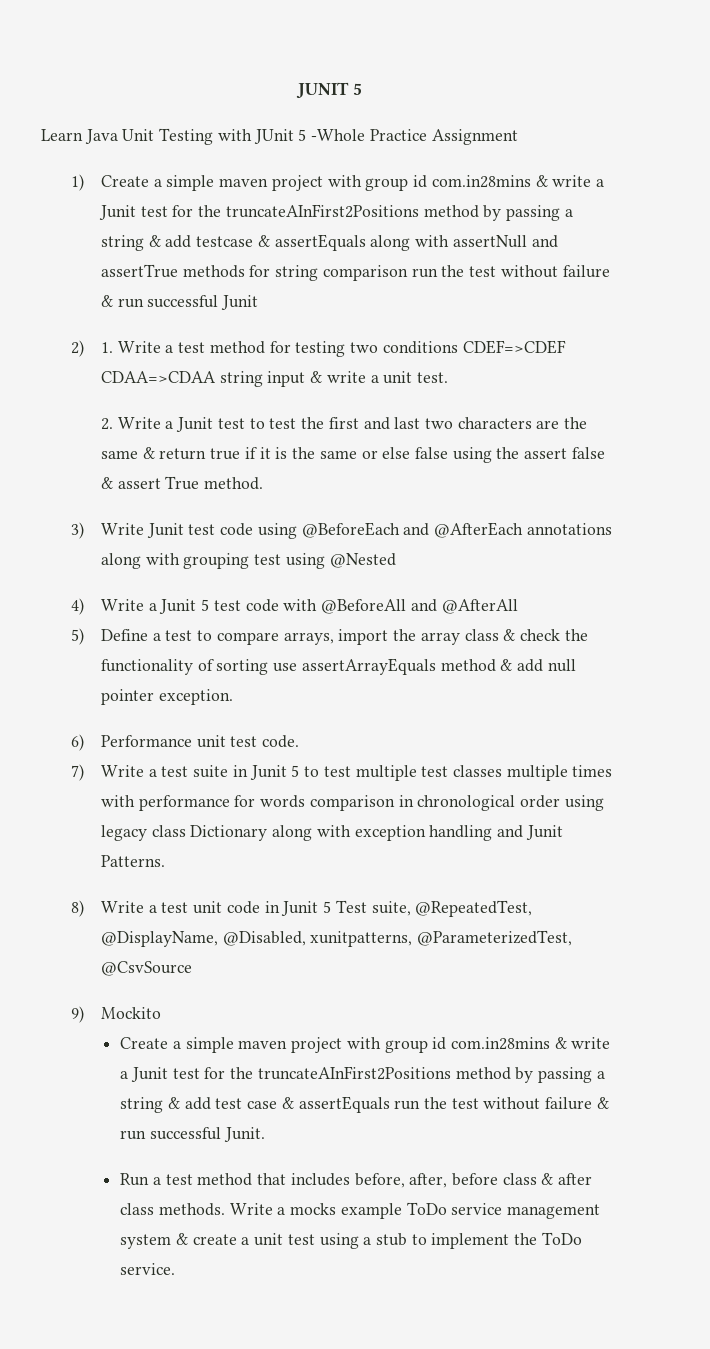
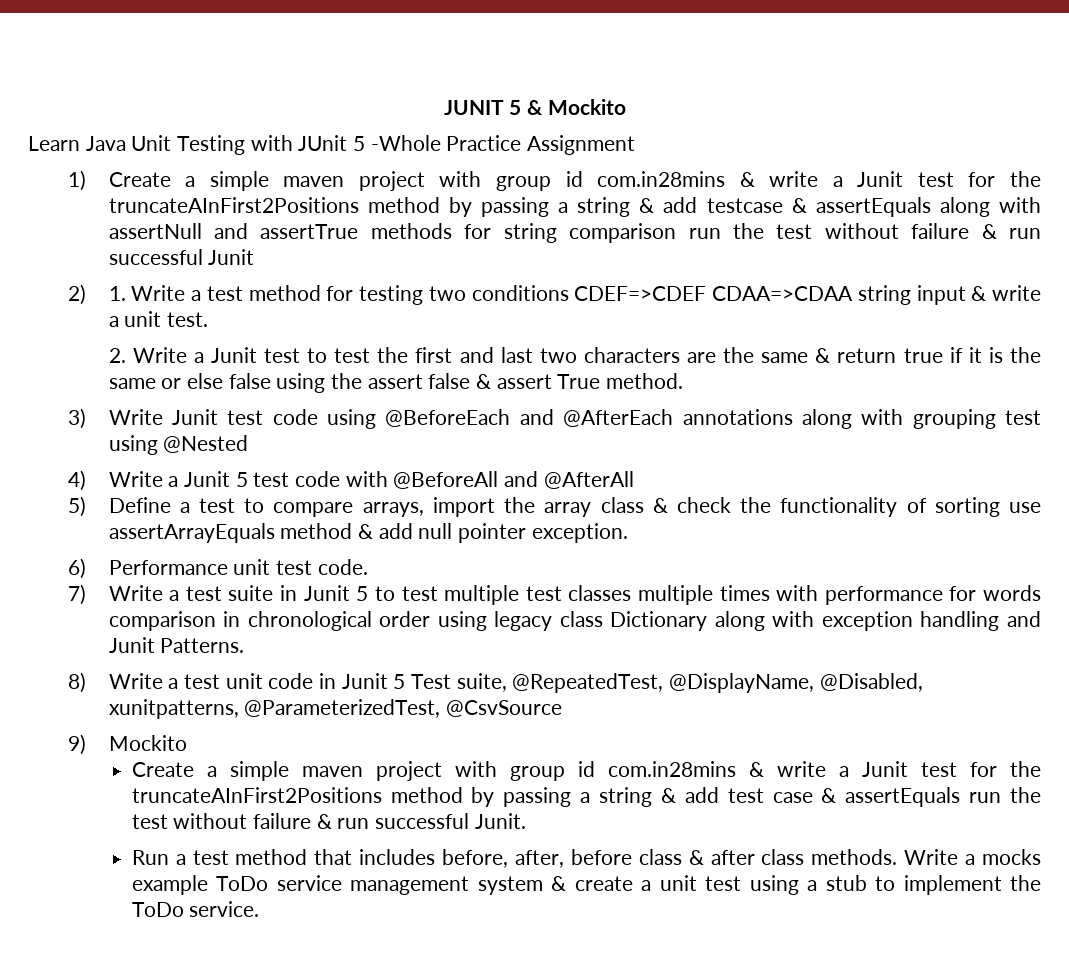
- JUNIT 5
+ JUNIT 5 & Mockito

